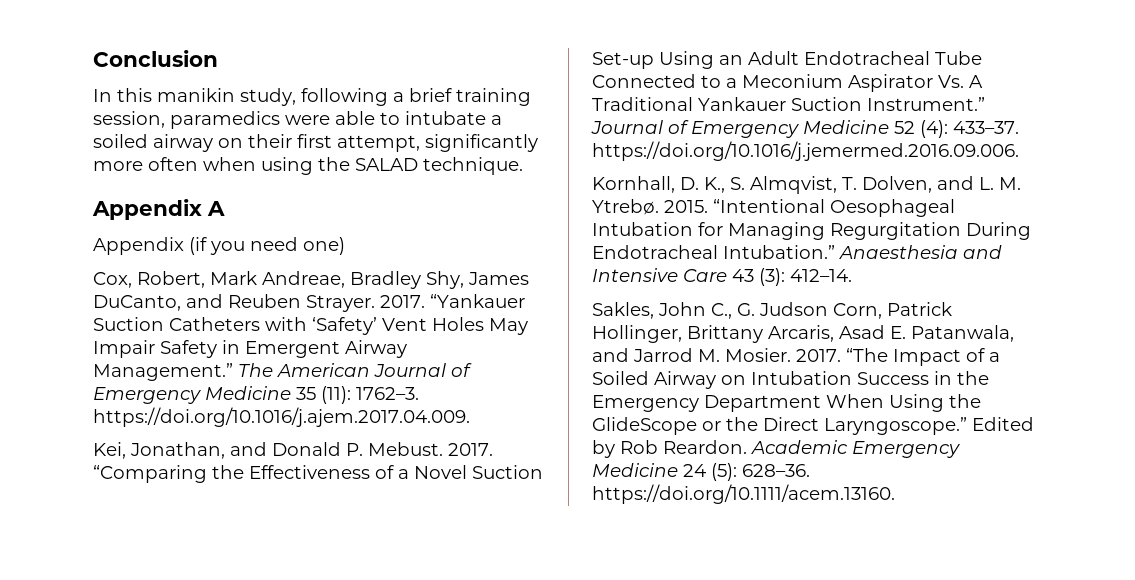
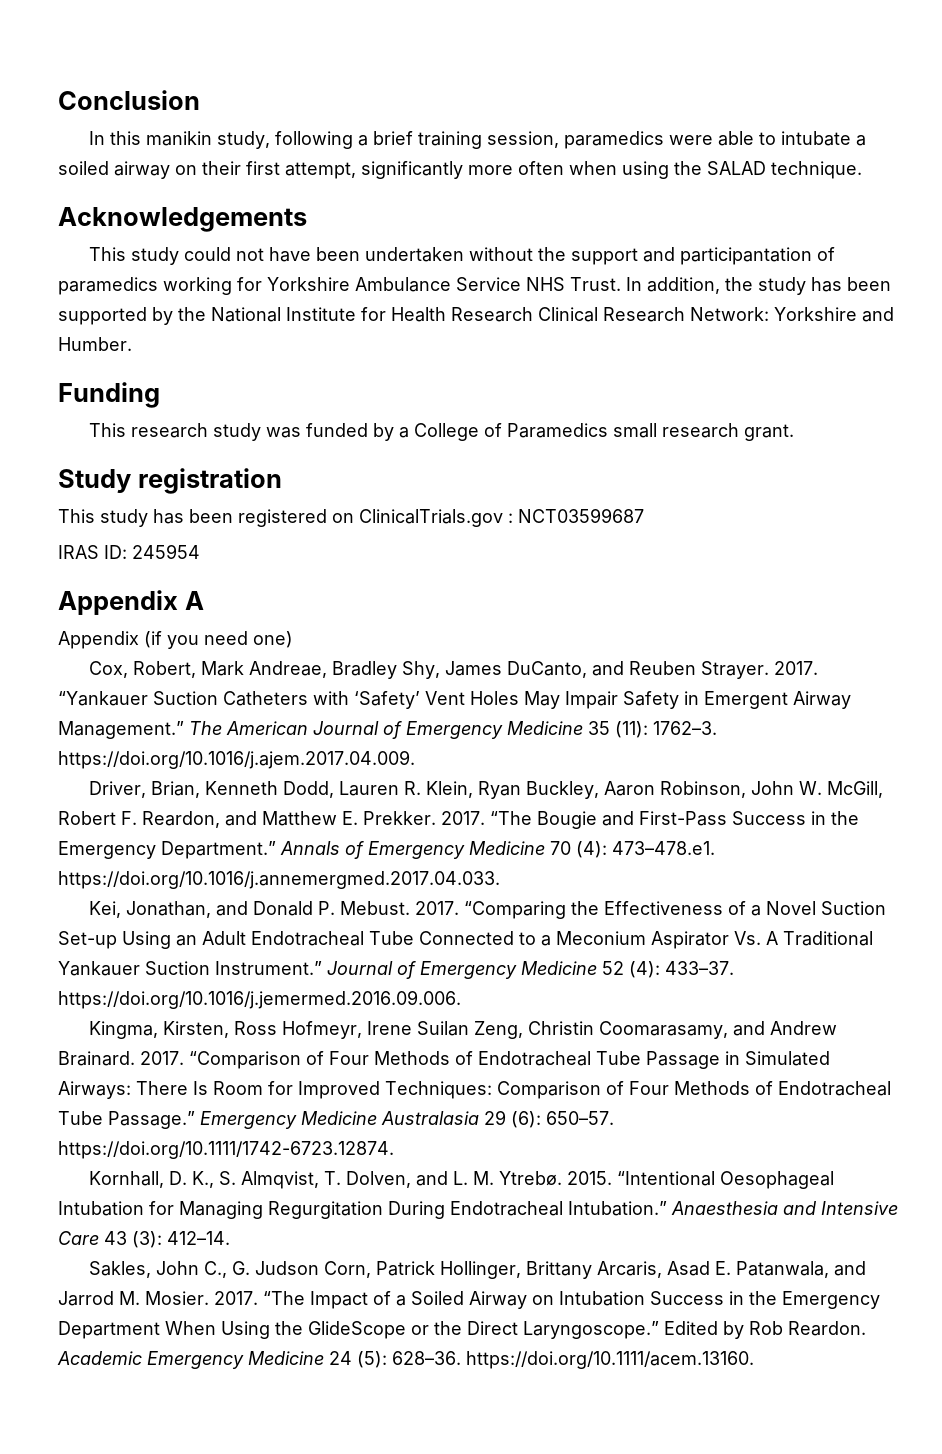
+ Acknowledgements
+ This study could not have been undertaken without the support and participantation of paramedics working for Yorkshire Ambulance Service NHS Trust. In addition, the study has been supported by the National Institute for Health Research Clinical Research Network: Yorkshire and Humber.
+ Funding
+ This research study was funded by a College of Paramedics small research grant.
+ Study registration
+ This study has been registered on ClinicalTrials.gov : NCT03599687
+ IRAS ID: 245954
+ Driver, Brian, Kenneth Dodd, Lauren R. Klein, Ryan Buckley, Aaron Robinson, John W. McGill, Robert F. Reardon, and Matthew E. Prekker. 2017. “The Bougie and First-Pass Success in the Emergency Department.” Annals of Emergency Medicine 70 (4): 473–478.e1. https://doi.org/10.1016/j.annemergmed.2017.04.033.
+ Kingma, Kirsten, Ross Hofmeyr, Irene Suilan Zeng, Christin Coomarasamy, and Andrew Brainard. 2017. “Comparison of Four Methods of Endotracheal Tube Passage in Simulated Airways: There Is Room for Improved Techniques: Comparison of Four Methods of Endotracheal Tube Passage.” Emergency Medicine Australasia 29 (6): 650–57. https://doi.org/10.1111/1742-6723.12874.

